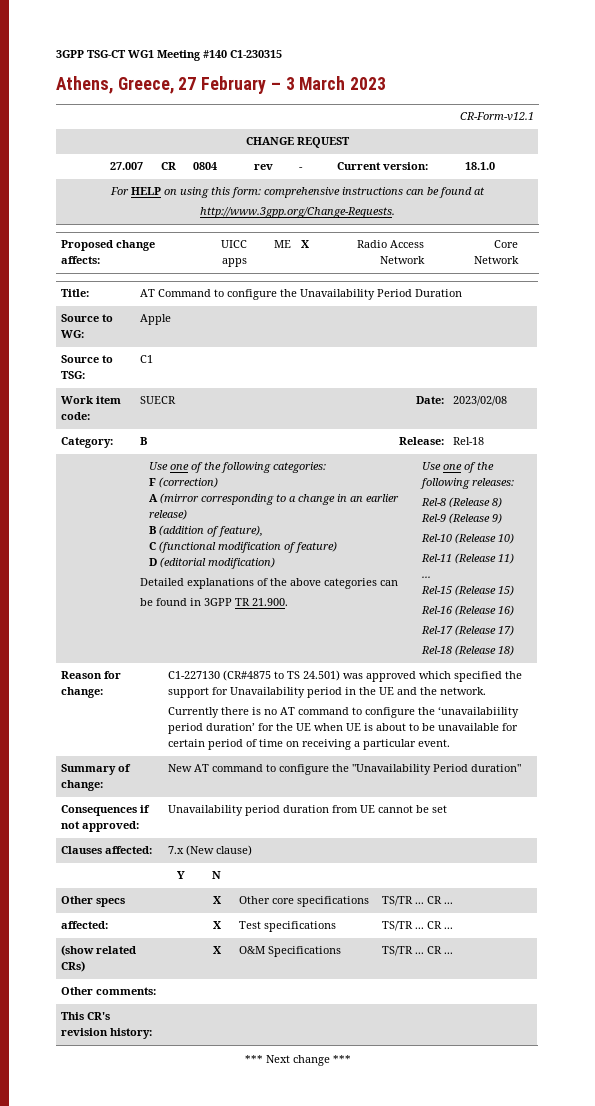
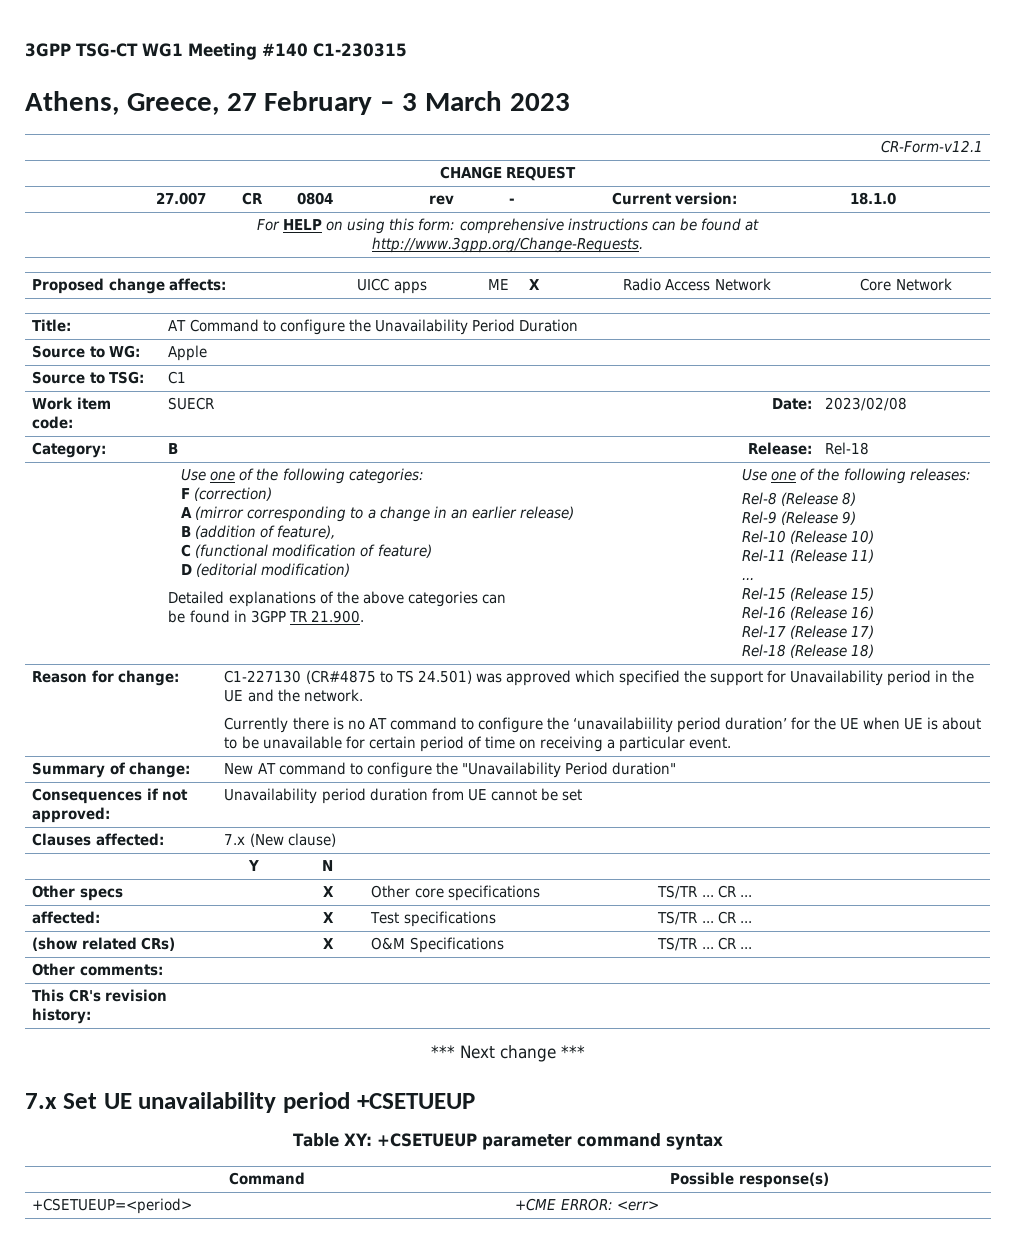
+ 7.x Set UE unavailability period +CSETUEUP
+ Table XY: +CSETUEUP parameter command syntax
+ Command | Possible response(s)
+ +CSETUEUP=<period> | +CME ERROR: <err>

